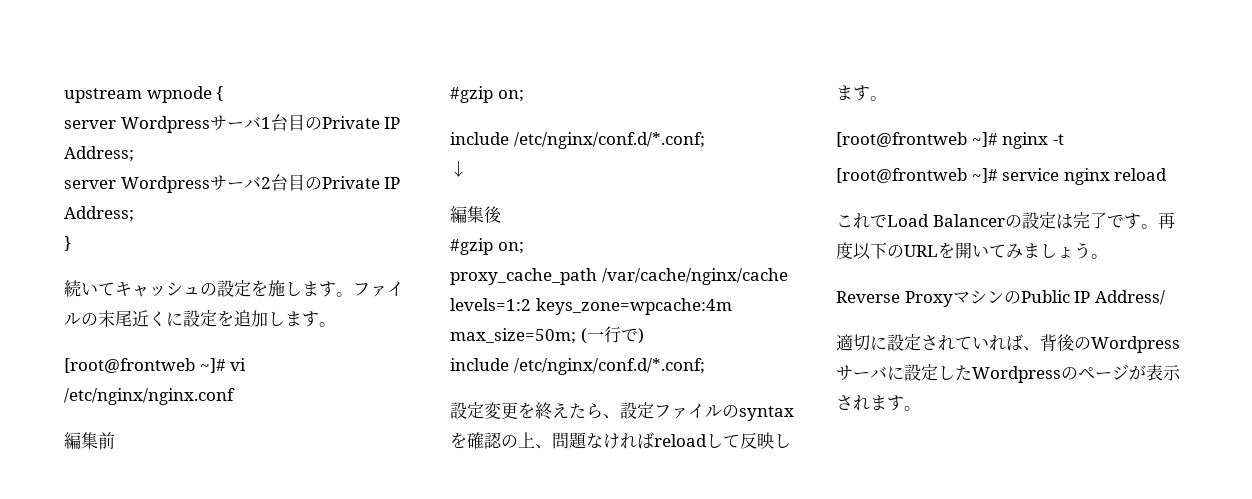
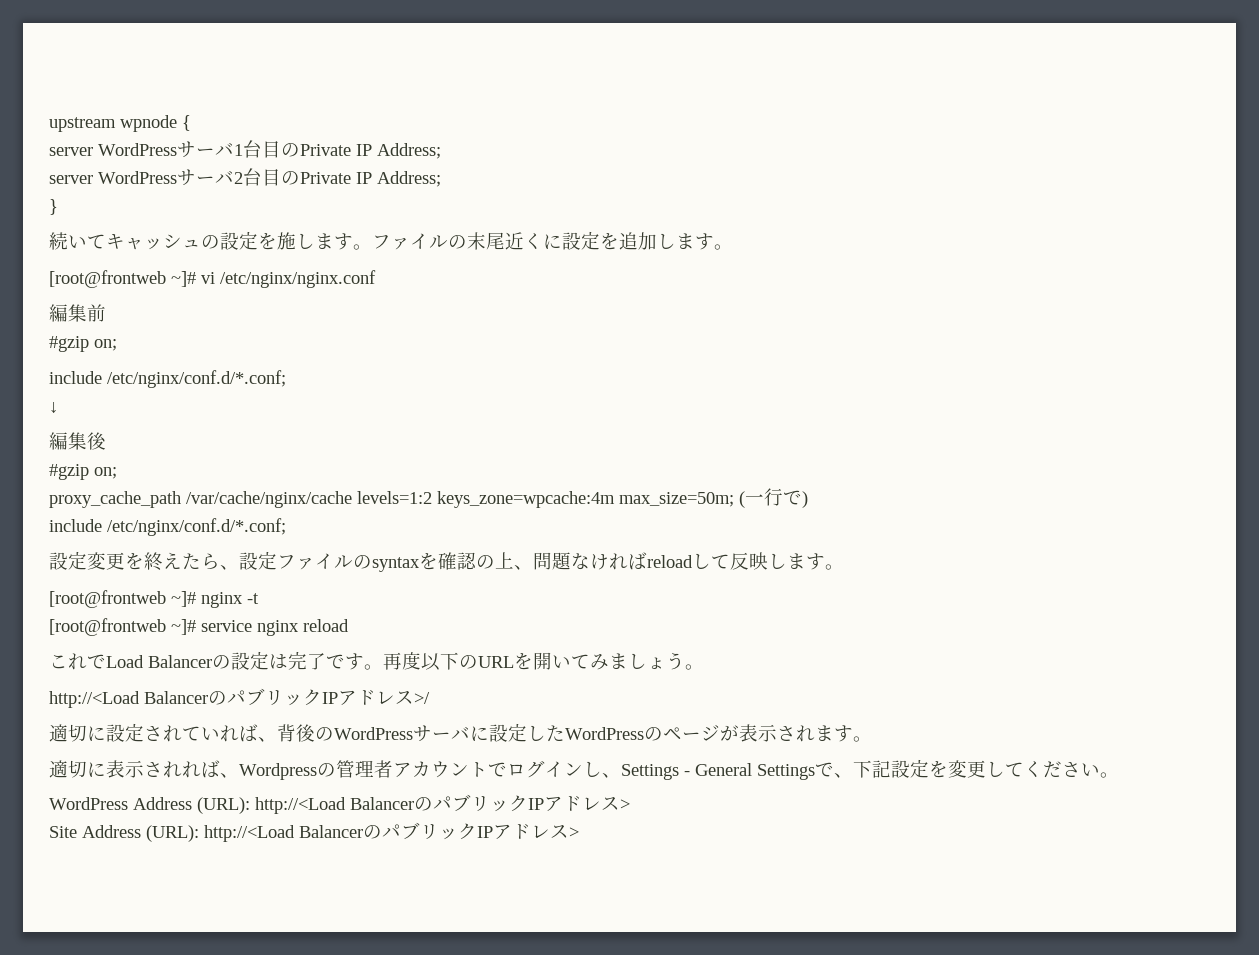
- server Wordpressサーバ1台目のPrivate IP Address;
+ server WordPressサーバ1台目のPrivate IP Address;
- server Wordpressサーバ2台目のPrivate IP Address;
+ server WordPressサーバ2台目のPrivate IP Address;
- Reverse ProxyマシンのPublic IP Address/
+ http://<Load BalancerのパブリックIPアドレス>/
- 適切に設定されていれば、背後のWordpressサーバに設定したWordpressのページが表示されます。
+ 適切に設定されていれば、背後のWordPressサーバに設定したWordPressのページが表示されます。
+ 適切に表示されれば、Wordpressの管理者アカウントでログインし、Settings - General Settingsで、下記設定を変更してください。
+ WordPress Address (URL): http://<Load BalancerのパブリックIPアドレス>
+ Site Address (URL): http://<Load BalancerのパブリックIPアドレス>

